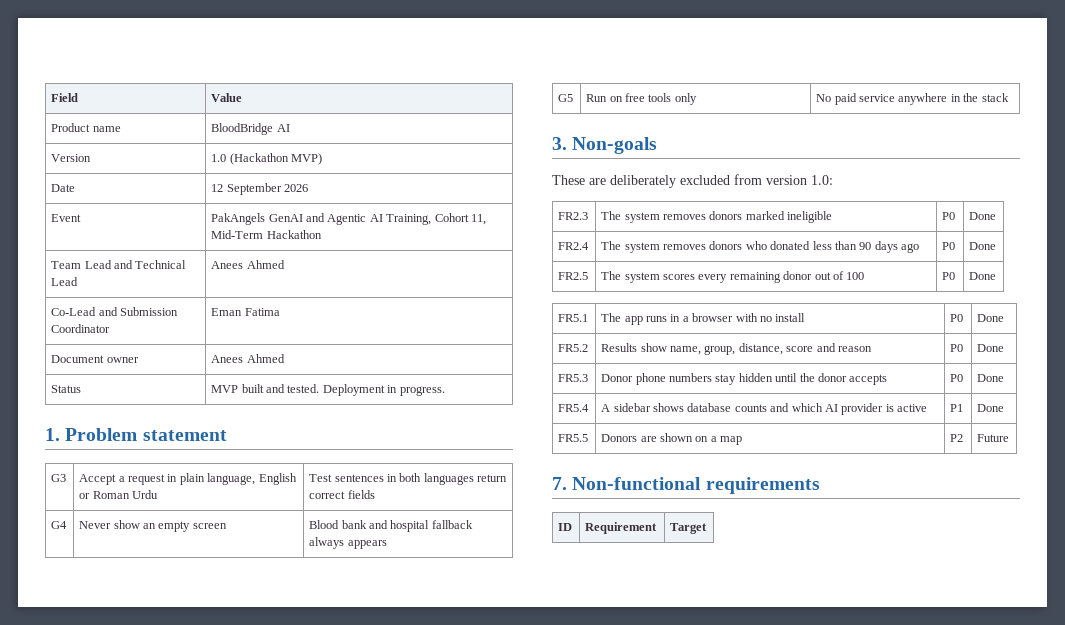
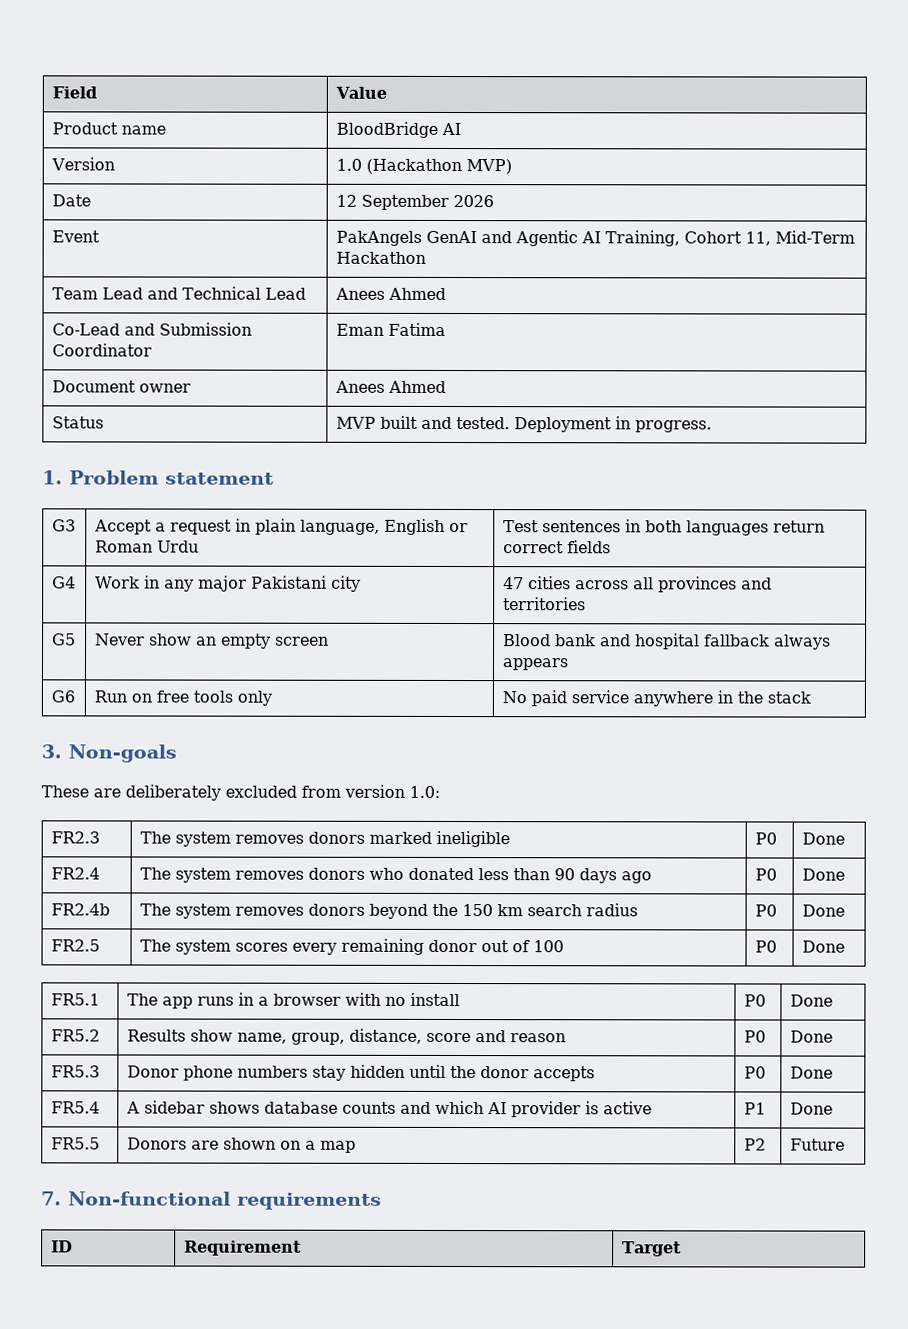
- G4 | Never show an empty screen | Blood bank and hospital fallback always appears
+ G4 | Work in any major Pakistani city | 47 cities across all provinces and territories
+ G5 | Never show an empty screen | Blood bank and hospital fallback always appears
- G5 | Run on free tools only | No paid service anywhere in the stack
+ G6 | Run on free tools only | No paid service anywhere in the stack
+ FR2.4b | The system removes donors beyond the 150 km search radius | P0 | Done

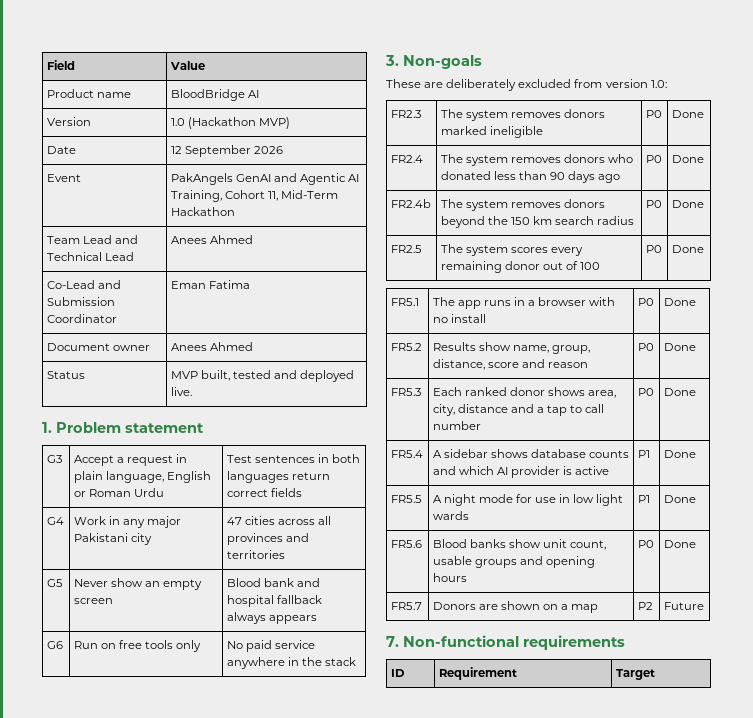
- Status | MVP built and tested. Deployment in progress.
+ Status | MVP built, tested and deployed live.
- FR5.3 | Donor phone numbers stay hidden until the donor accepts | P0 | Done
+ FR5.3 | Each ranked donor shows area, city, distance and a tap to call number | P0 | Done
- FR5.5 | Donors are shown on a map | P2 | Future
+ FR5.5 | A night mode for use in low light wards | P1 | Done
+ FR5.6 | Blood banks show unit count, usable groups and opening hours | P0 | Done
+ FR5.7 | Donors are shown on a map | P2 | Future

